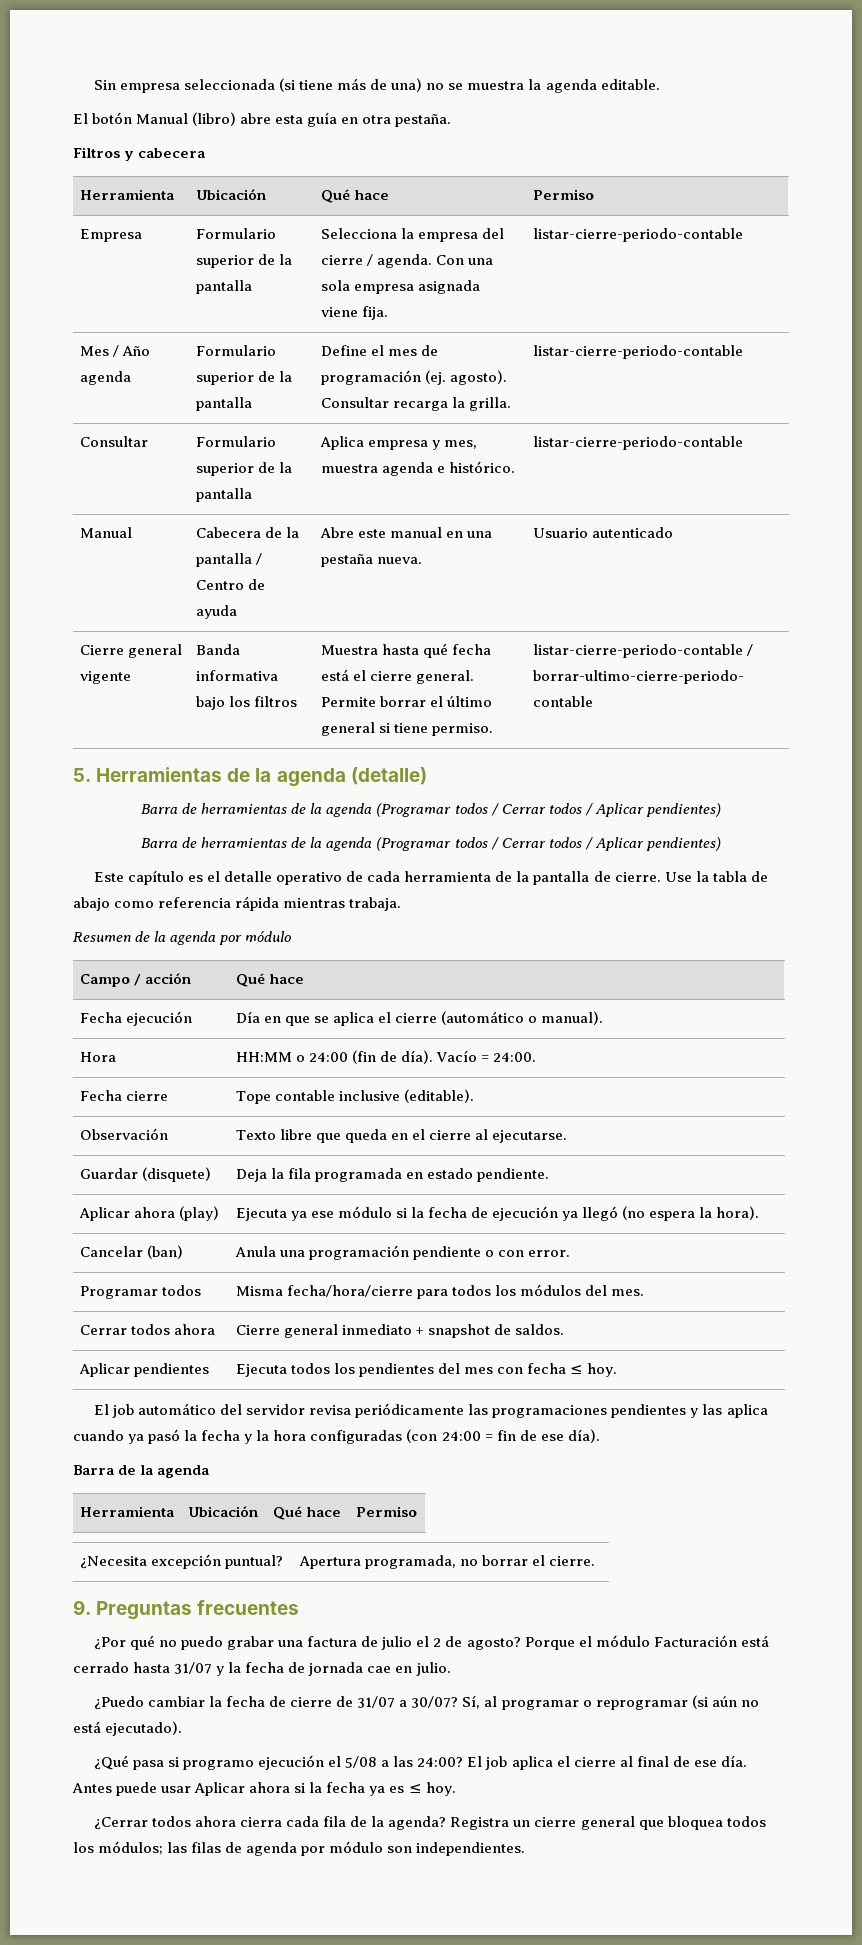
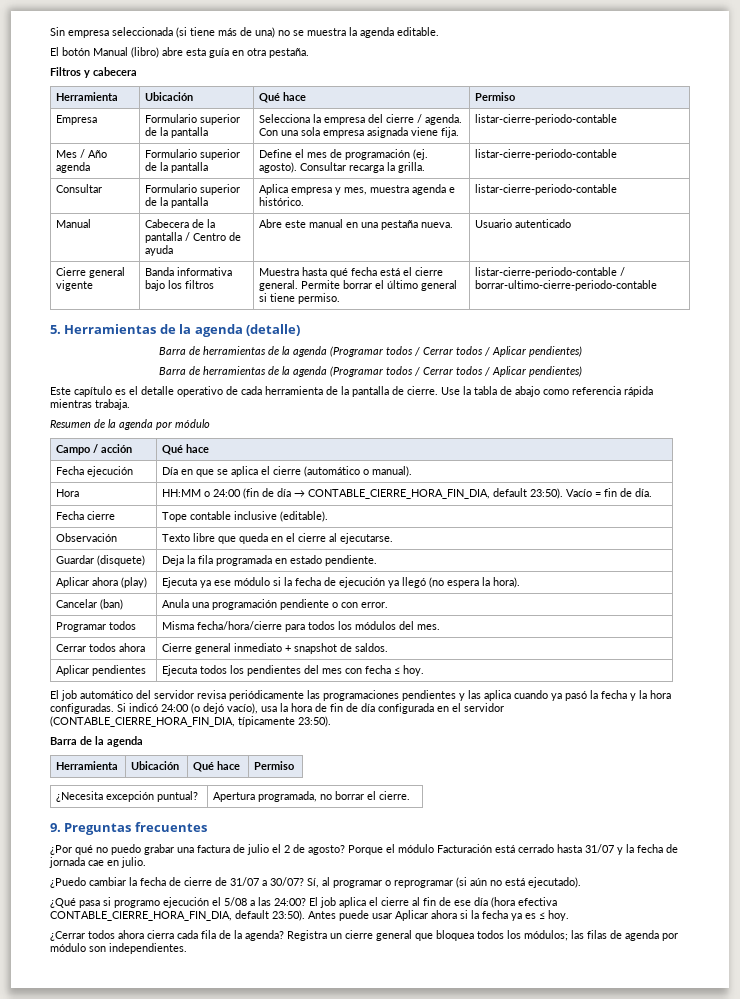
- Hora | HH:MM o 24:00 (fin de día). Vacío = 24:00.
+ Hora | HH:MM o 24:00 (fin de día → CONTABLE_CIERRE_HORA_FIN_DIA, default 23:50). Vacío = fin de día.
- El job automático del servidor revisa periódicamente las programaciones pendientes y las aplica cuando ya pasó la fecha y la hora configuradas (con 24:00 = fin de ese día).
+ El job automático del servidor revisa periódicamente las programaciones pendientes y las aplica cuando ya pasó la fecha y la hora configuradas. Si indicó 24:00 (o dejó vacío), usa la hora de fin de día configurada en el servidor (CONTABLE_CIERRE_HORA_FIN_DIA, típicamente 23:50).
- El job aplica el cierre al final de ese día.
+ El job aplica el cierre al fin de ese día (hora efectiva CONTABLE_CIERRE_HORA_FIN_DIA, default 23:50).

